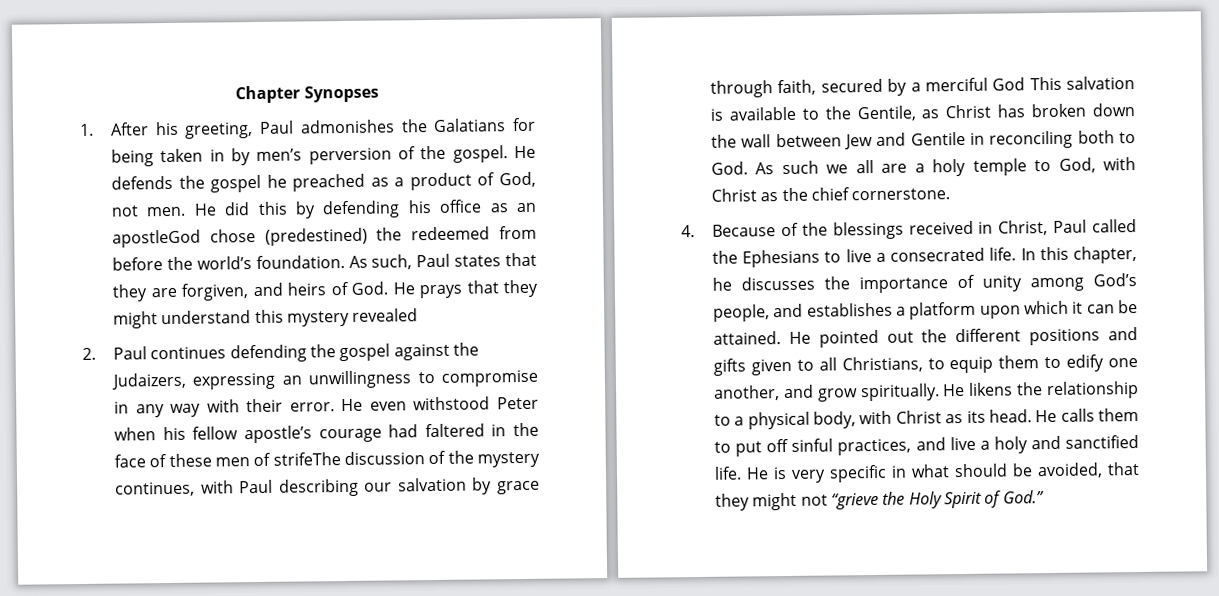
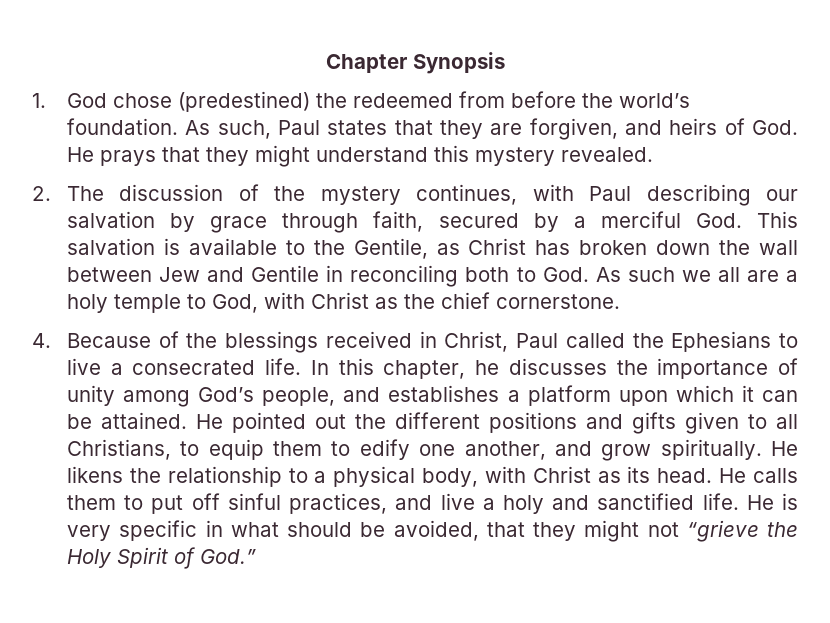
- Chapter Synopses
+ Chapter Synopsis
- 1. After his greeting, Paul admonishes the Galatians for being taken in by men’s perversion of the gospel. He defends the gospel he preached as a product of God, not men. He did this by defending his office as an apostleGod chose (predestined) the redeemed from before the world’s foundation.
+ 1. God chose (predestined) the redeemed from before the world’s foundation.
- As such, Paul states that they are forgiven, and heirs of God. He prays that they might understand this mystery revealed
+ As such, Paul states that they are forgiven, and heirs of God. He prays that they might understand this mystery revealed.
- 2. Paul continues defending the gospel against the Judaizers, expressing an unwillingness to compromise in any way with their error. He even withstood Peter when his fellow apostle’s courage had faltered in the face of these men of strifeThe discussion of the mystery continues, with Paul describing our salvation by grace through faith, secured by a merciful God This salvation is available to the Gentile, as Christ has broken down the wall between Jew and Gentile in reconciling both to God. As such we all are a holy temple to God, with Christ as the chief cornerstone.
+ 2. The discussion of the mystery continues, with Paul describing our salvation by grace through faith, secured by a merciful God. This salvation is available to the Gentile, as Christ has broken down the wall between Jew and Gentile in reconciling both to God. As such we all are a holy temple to God, with Christ as the chief cornerstone.

